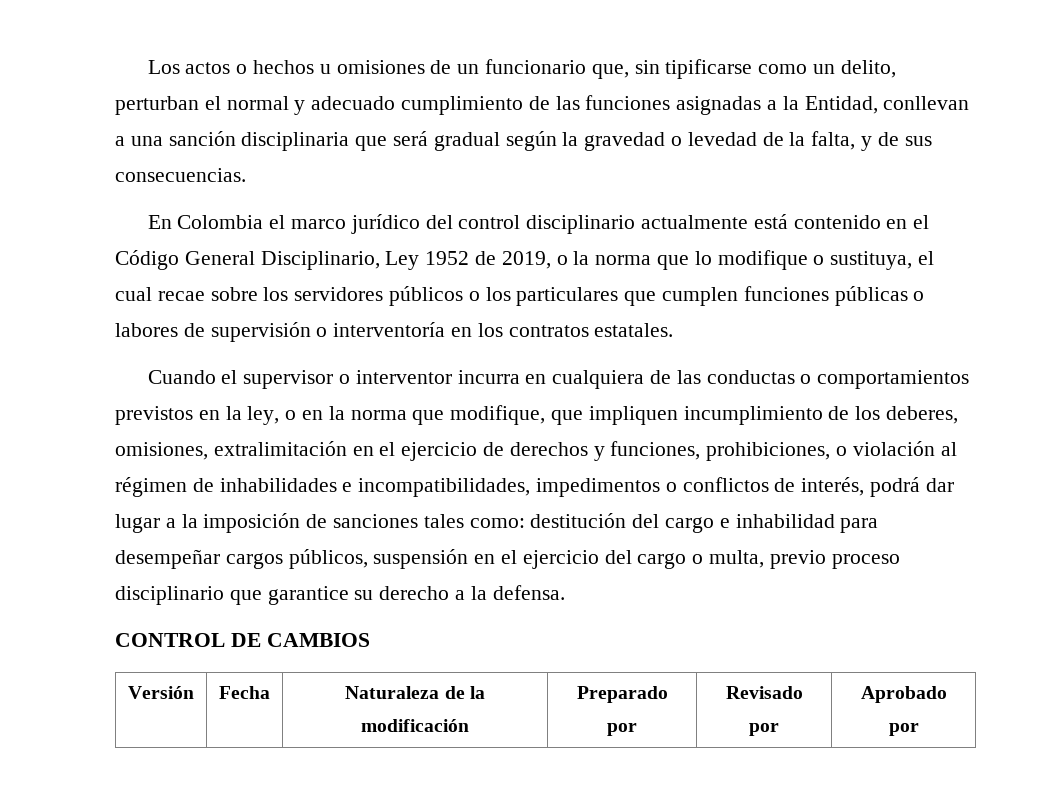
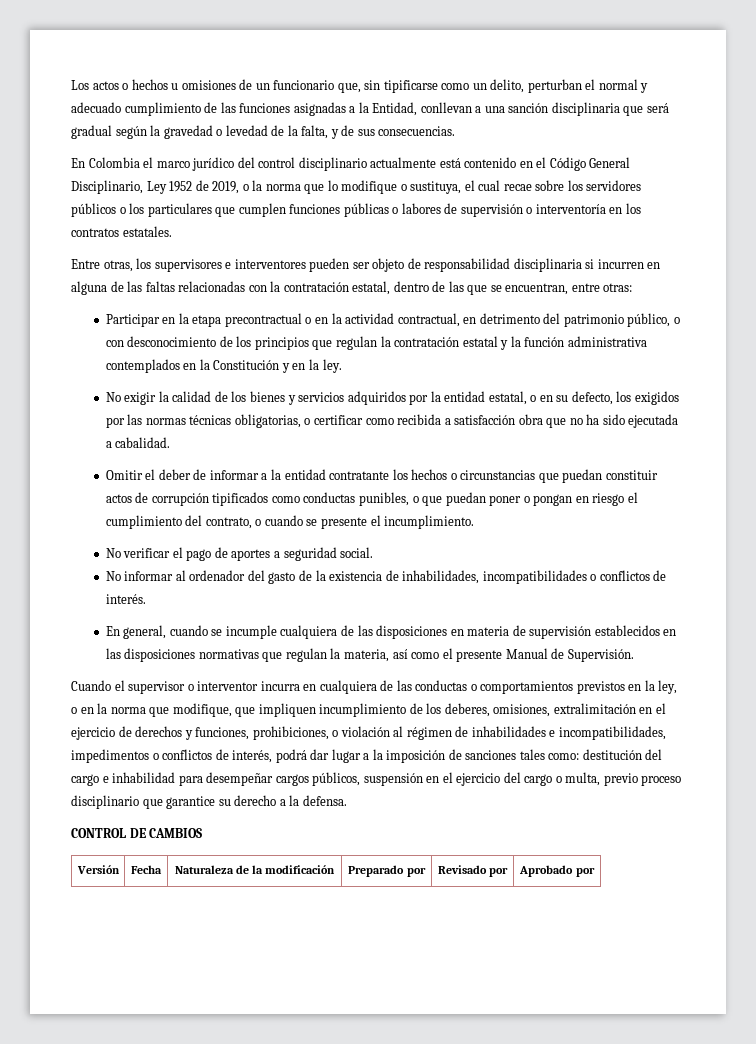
+ Entre otras, los supervisores e interventores pueden ser objeto de responsabilidad disciplinaria si incurren en alguna de las faltas relacionadas con la contratación estatal, dentro de las que se encuentran, entre otras:
+ Participar en la etapa precontractual o en la actividad contractual, en detrimento del patrimonio público, o con desconocimiento de los principios que regulan la contratación estatal y la función administrativa contemplados en la Constitución y en la ley.
+ No exigir la calidad de los bienes y servicios adquiridos por la entidad estatal, o en su defecto, los exigidos por las normas técnicas obligatorias, o certificar como recibida a satisfacción obra que no ha sido ejecutada a cabalidad.
+ Omitir el deber de informar a la entidad contratante los hechos o circunstancias que puedan constituir actos de corrupción tipificados como conductas punibles, o que puedan poner o pongan en riesgo el cumplimiento del contrato, o cuando se presente el incumplimiento.
+ No verificar el pago de aportes a seguridad social.
+ No informar al ordenador del gasto de la existencia de inhabilidades, incompatibilidades o conflictos de interés.
+ En general, cuando se incumple cualquiera de las disposiciones en materia de supervisión establecidos en las disposiciones normativas que regulan la materia, así como el presente Manual de Supervisión.

